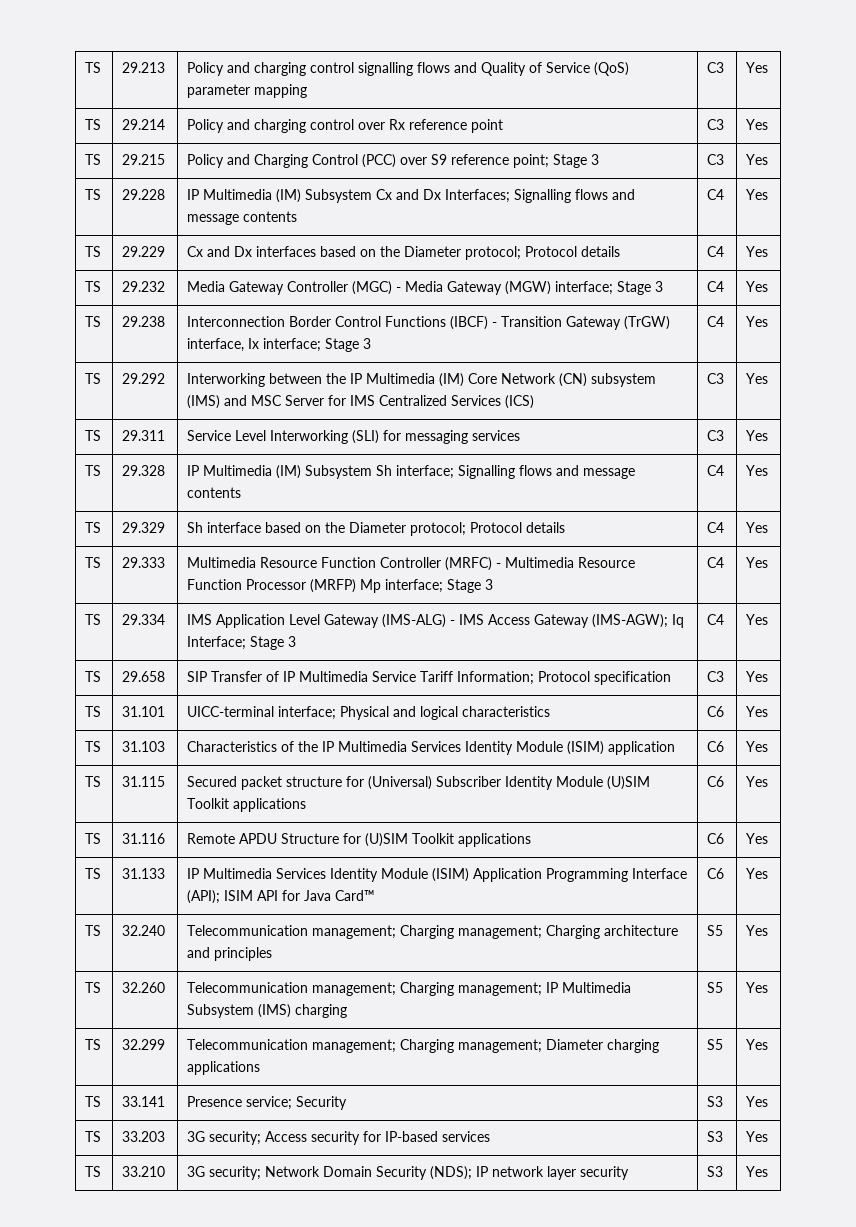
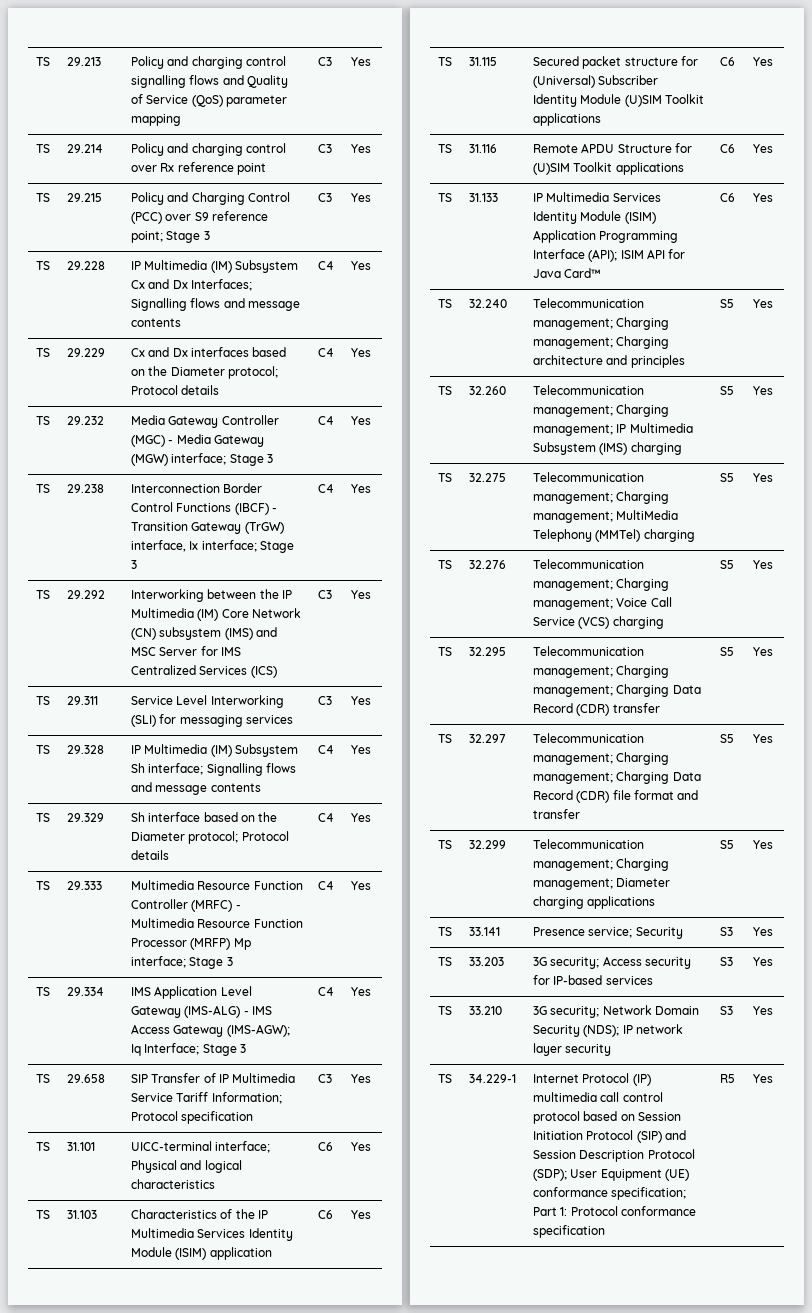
+ TS | 32.275 | Telecommunication management; Charging management; MultiMedia Telephony (MMTel) charging | S5 | Yes
+ TS | 32.276 | Telecommunication management; Charging management; Voice Call Service (VCS) charging | S5 | Yes
+ TS | 32.295 | Telecommunication management; Charging management; Charging Data Record (CDR) transfer | S5 | Yes
+ TS | 32.297 | Telecommunication management; Charging management; Charging Data Record (CDR) file format and transfer | S5 | Yes
+ TS | 34.229-1 | Internet Protocol (IP) multimedia call control protocol based on Session Initiation Protocol (SIP) and Session Description Protocol (SDP); User Equipment (UE) conformance specification; Part 1: Protocol conformance specification | R5 | Yes

